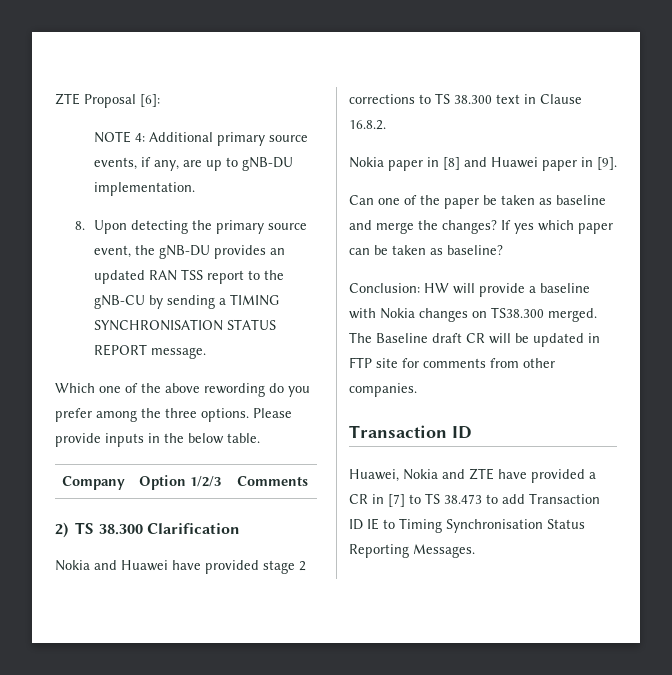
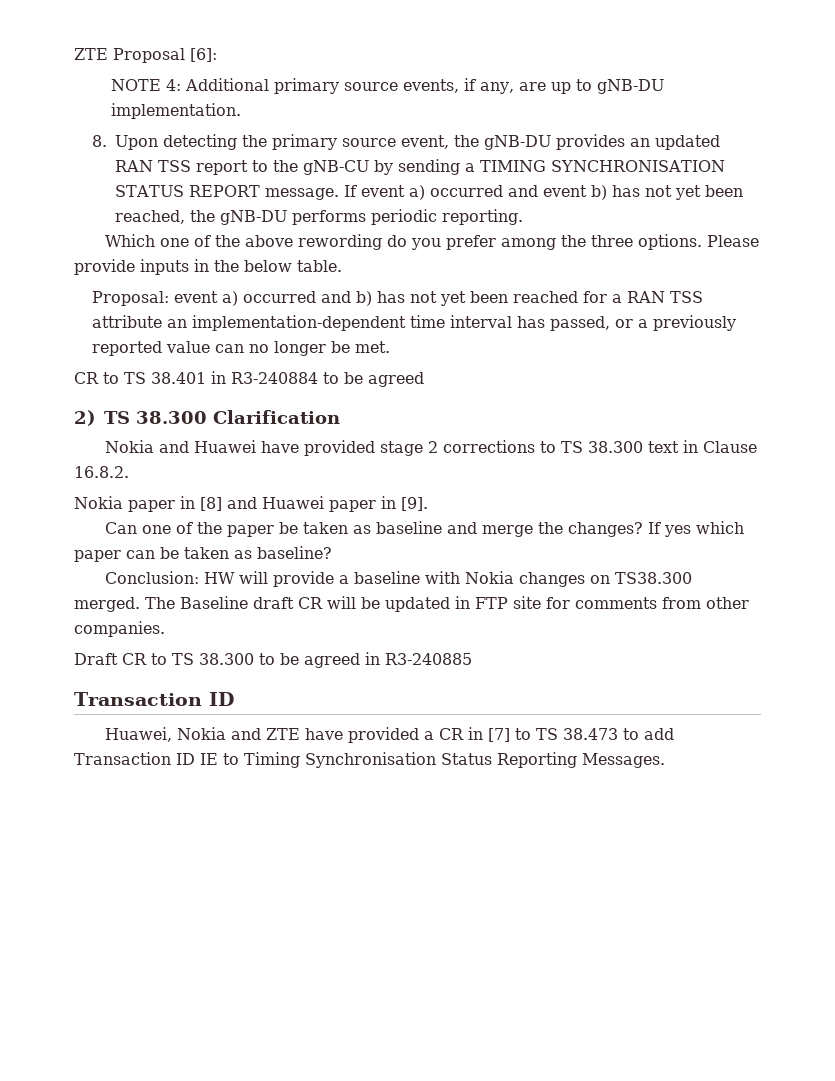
+ If event a) occurred and event b) has not yet been reached, the gNB-DU performs periodic reporting.
- Company | Option 1/2/3 | Comments
+ Proposal: event a) occurred and b) has not yet been reached for a RAN TSS attribute an implementation-dependent time interval has passed, or a previously reported value can no longer be met.
+ CR to TS 38.401 in R3-240884 to be agreed
+ Draft CR to TS 38.300 to be agreed in R3-240885

